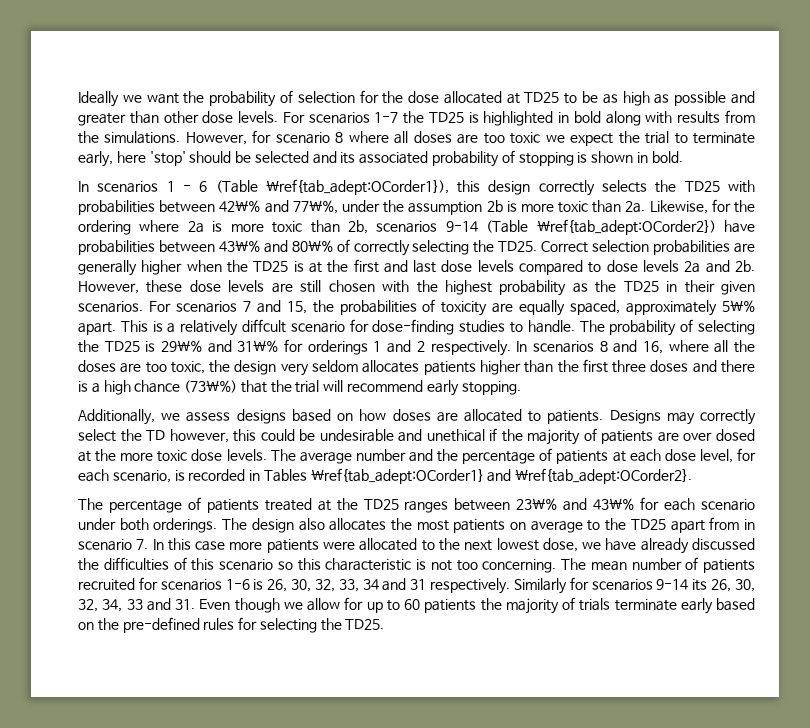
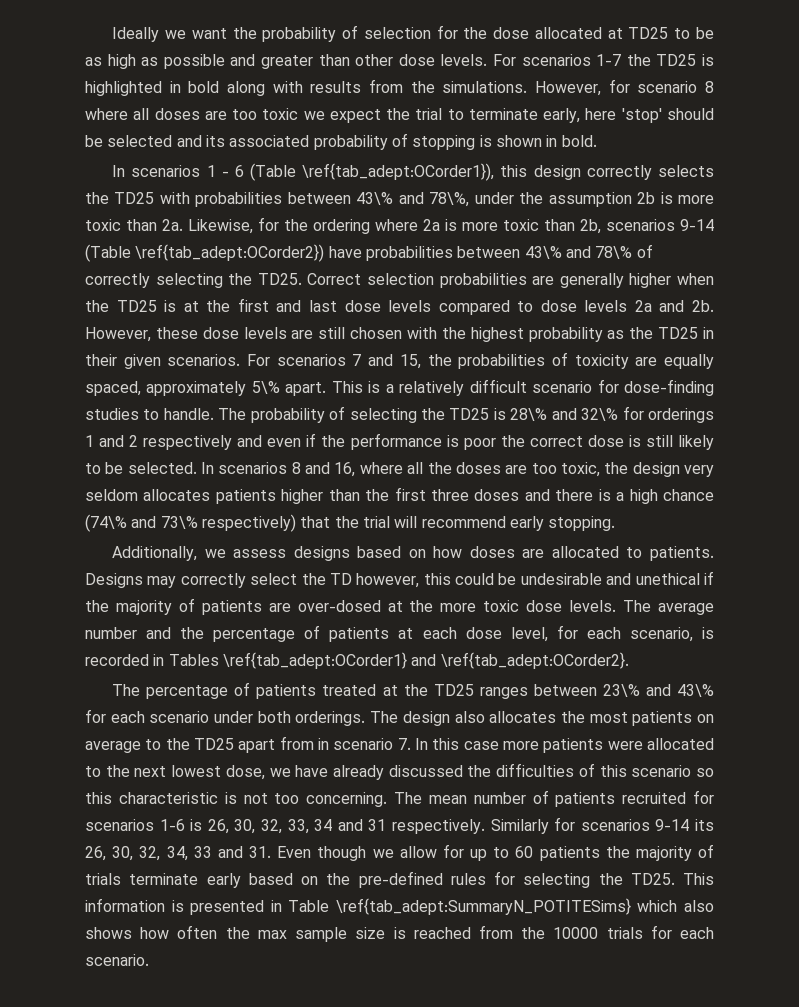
- In scenarios 1 - 6 (Table \ref{tab_adept:OCorder1}), this design correctly selects the TD25 with probabilities between 42\% and 77\%, under the assumption 2b is more toxic than 2a.
+ In scenarios 1 - 6 (Table \ref{tab_adept:OCorder1}), this design correctly selects the TD25 with probabilities between 43\% and 78\%, under the assumption 2b is more toxic than 2a.
- Likewise, for the ordering where 2a is more toxic than 2b, scenarios 9-14 (Table \ref{tab_adept:OCorder2}) have probabilities between 43\% and 80\% of correctly selecting the TD25.
+ Likewise, for the ordering where 2a is more toxic than 2b, scenarios 9-14 (Table \ref{tab_adept:OCorder2}) have probabilities between 43\% and 78\% of correctly selecting the TD25.
- This is a relatively diffcult scenario for dose-finding studies to handle.
+ This is a relatively difficult scenario for dose-finding studies to handle.
- The probability of selecting the TD25 is 29\% and 31\% for orderings 1 and 2 respectively.
+ The probability of selecting the TD25 is 28\% and 32\% for orderings 1 and 2 respectively and even if the performance is poor the correct dose is still likely to be selected.
- In scenarios 8 and 16, where all the doses are too toxic, the design very seldom allocates patients higher than the first three doses and there is a high chance (73\%) that the trial will recommend early stopping.
+ In scenarios 8 and 16, where all the doses are too toxic, the design very seldom allocates patients higher than the first three doses and there is a high chance (74\% and 73\% respectively) that the trial will recommend early stopping.
- Designs may correctly select the TD however, this could be undesirable and unethical if the majority of patients are over dosed at the more toxic dose levels.
+ Designs may correctly select the TD however, this could be undesirable and unethical if the majority of patients are over-dosed at the more toxic dose levels.
+ This information is presented in Table \ref{tab_adept:SummaryN_POTITESims} which also shows how often the max sample size is reached from the 10000 trials for each scenario.

